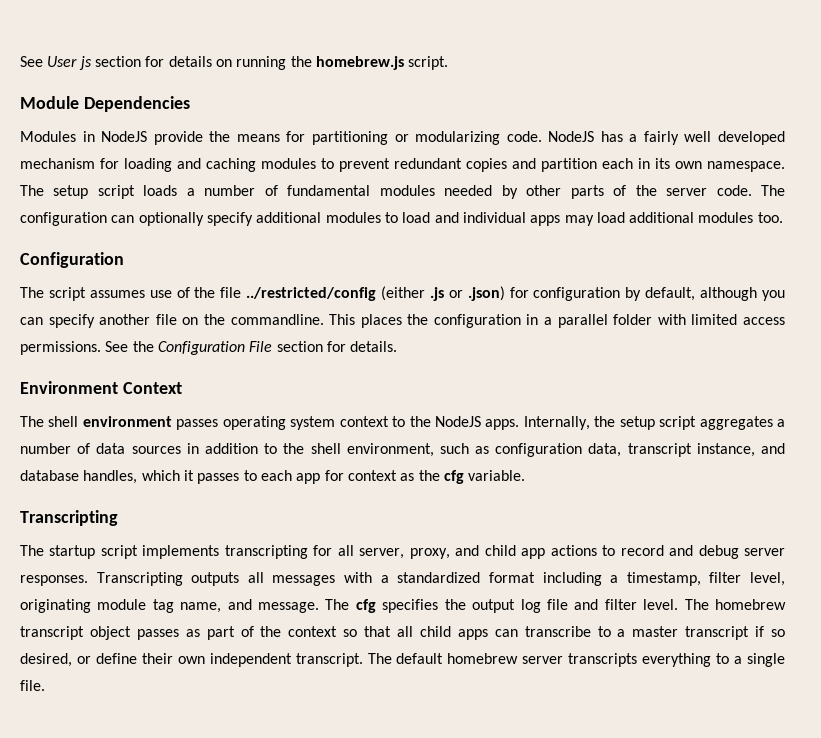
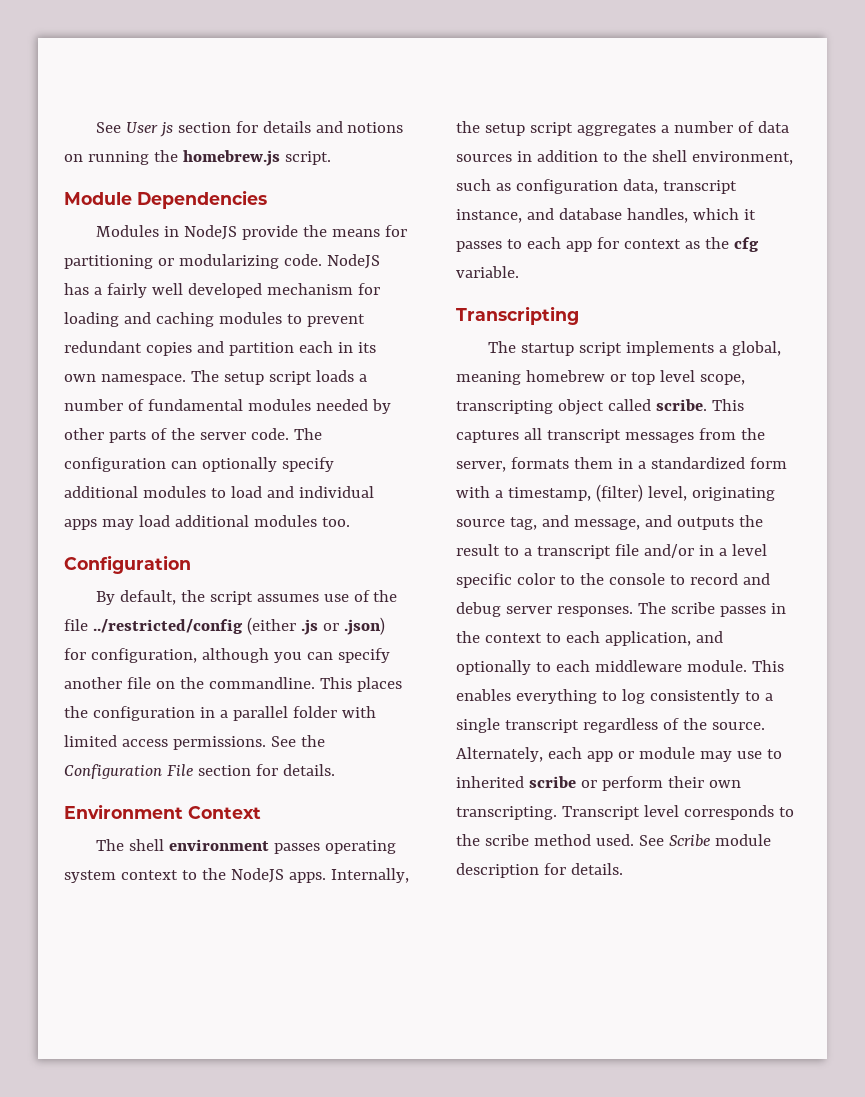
- See User js section for details on running the homebrew.js script.
+ See User js section for details and notions on running the homebrew.js script.
- The script assumes use of the file ../restricted/config (either .js or .json) for configuration by default, although you can specify another file on the commandline.
+ By default, the script assumes use of the file ../restricted/config (either .js or .json) for configuration, although you can specify another file on the commandline.
- The startup script implements transcripting for all server, proxy, and child app actions to record and debug server responses.
+ The startup script implements a global, meaning homebrew or top level scope, transcripting object called scribe. This captures all transcript messages from the server, formats them in a standardized form with a timestamp, (filter) level, originating source tag, and message, and outputs the result to a transcript file and/or in a level specific color to the console to record and debug server responses.
- Transcripting outputs all messages with a standardized format including a timestamp, filter level, originating module tag name, and message. The cfg specifies the output log file and filter level. The homebrew transcript object passes as part of the context so that all child apps can transcribe to a master transcript if so desired, or define their own independent transcript. The default homebrew server transcripts everything to a single file.
+ The scribe passes in the context to each application, and optionally to each middleware module. This enables everything to log consistently to a single transcript regardless of the source. Alternately, each app or module may use to inherited scribe or perform their own transcripting. Transcript level corresponds to the scribe method used. See Scribe module description for details.

